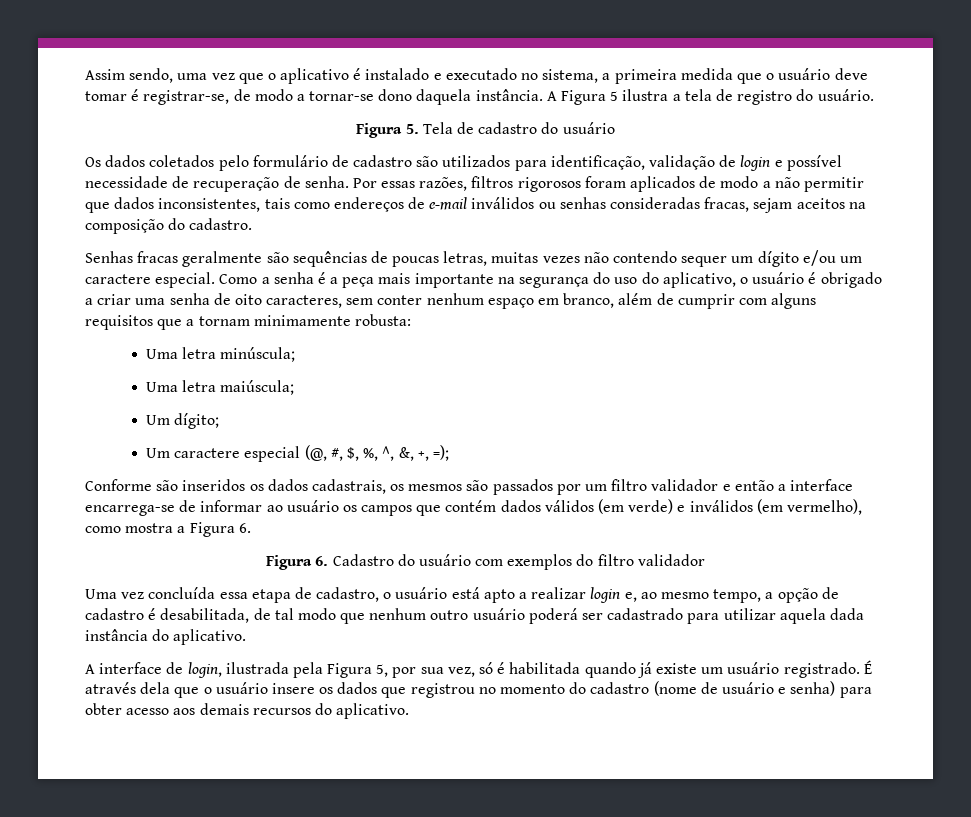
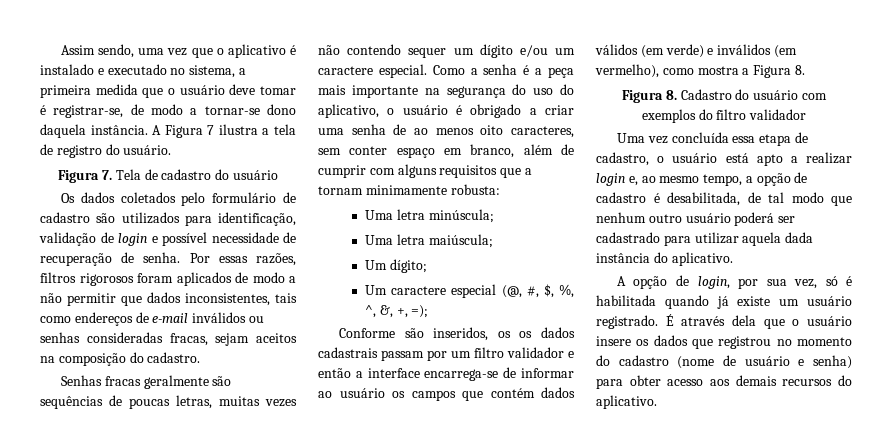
- A Figura 5 ilustra a tela de registro do usuário.
+ A Figura 7 ilustra a tela de registro do usuário.
- Figura 5. Tela de cadastro do usuário
+ Figura 7. Tela de cadastro do usuário
- Como a senha é a peça mais importante na segurança do uso do aplicativo, o usuário é obrigado a criar uma senha de oito caracteres, sem conter nenhum espaço em branco, além de cumprir com alguns requisitos que a tornam minimamente robusta:
+ Como a senha é a peça mais importante na segurança do uso do aplicativo, o usuário é obrigado a criar uma senha de ao menos oito caracteres, sem conter espaço em branco, além de cumprir com alguns requisitos que a tornam minimamente robusta:
- Conforme são inseridos os dados cadastrais, os mesmos são passados por um filtro validador e então a interface encarrega-se de informar ao usuário os campos que contém dados válidos (em verde) e inválidos (em vermelho), como mostra a Figura 6.
- Figura 6. Cadastro do usuário com exemplos do filtro validador
+ Conforme são inseridos, os os dados cadastrais passam por um filtro validador e então a interface encarrega-se de informar ao usuário os campos que contém dados válidos (em verde) e inválidos (em vermelho), como mostra a Figura 8.
+ Figura 8. Cadastro do usuário com exemplos do filtro validador
- A interface de login, ilustrada pela Figura 5, por sua vez, só é habilitada quando já existe um usuário registrado.
+ A opção de login, por sua vez, só é habilitada quando já existe um usuário registrado.

